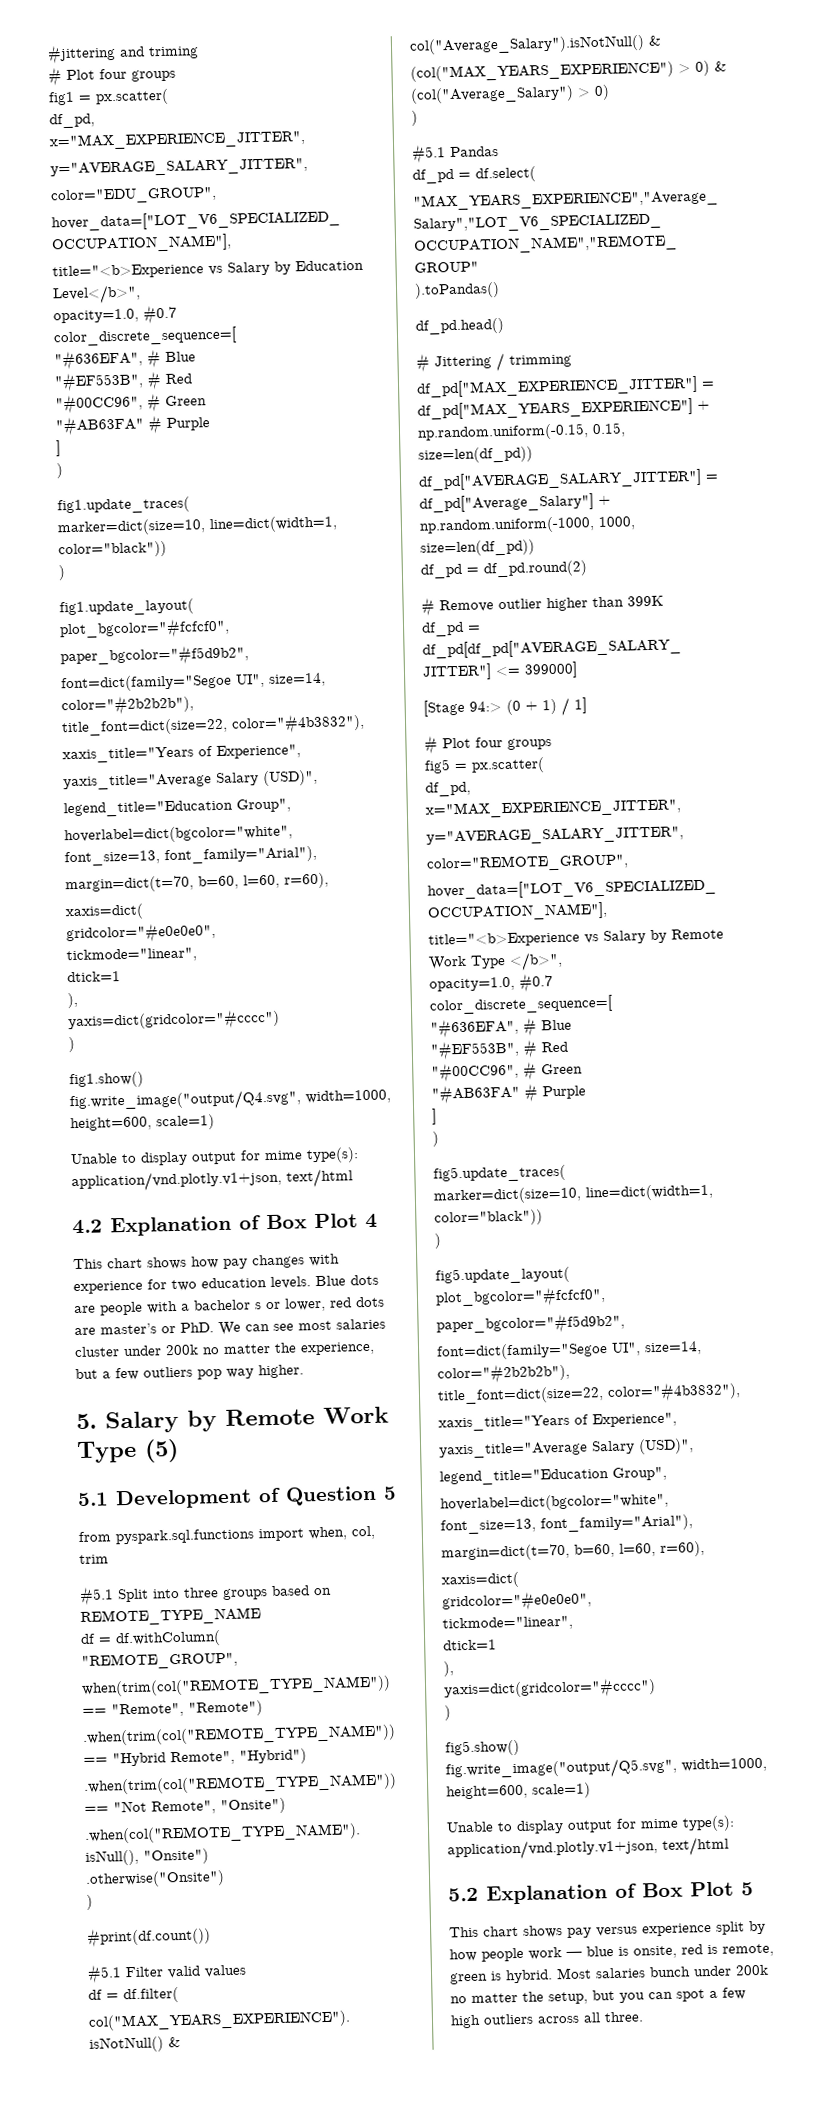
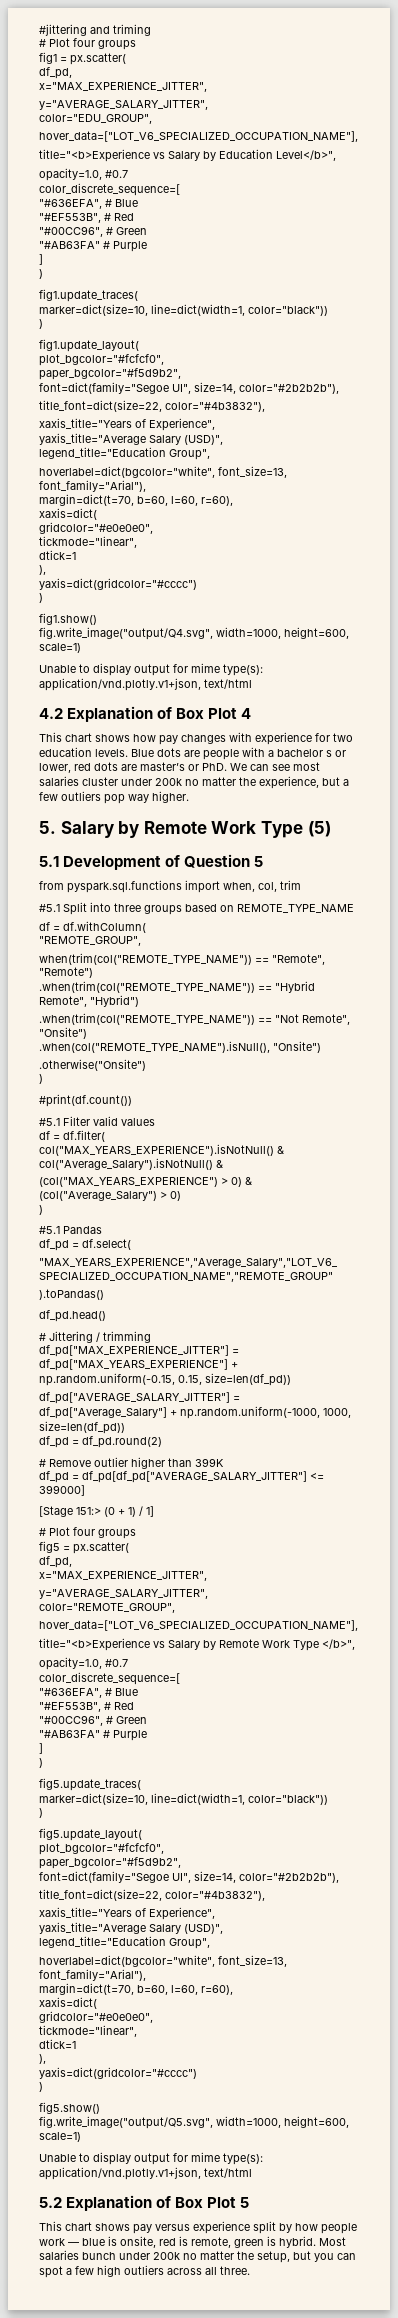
- [Stage 94:> (0 + 1) / 1]
+ [Stage 151:> (0 + 1) / 1]

